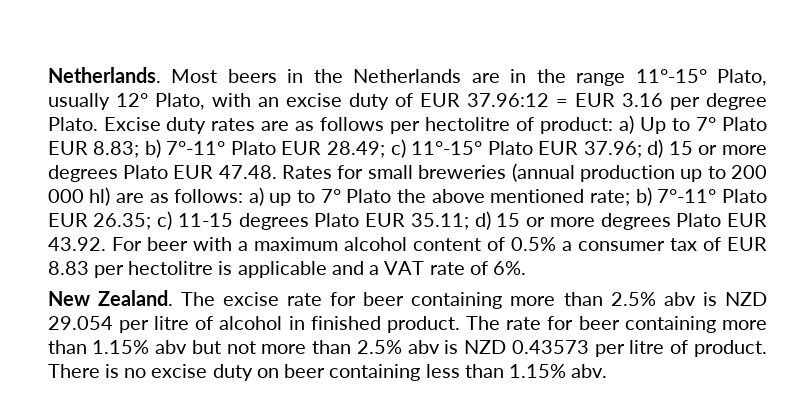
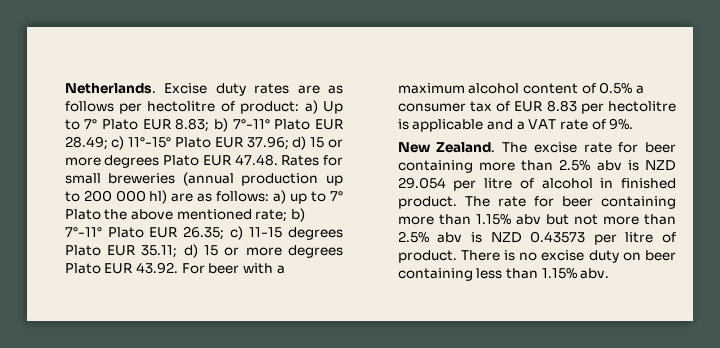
- Most beers in the Netherlands are in the range 11°-15° Plato, usually 12° Plato, with an excise duty of EUR 37.96:12 = EUR 3.16 per degree Plato.
- d) 15 or more degrees Plato EUR 43.92. For beer with a maximum alcohol content of 0.5% a consumer tax of EUR 8.83 per hectolitre is applicable and a VAT rate of 6%.
+ d) 15 or more degrees Plato EUR 43.92. For beer with a maximum alcohol content of 0.5% a consumer tax of EUR 8.83 per hectolitre is applicable and a VAT rate of 9%.

